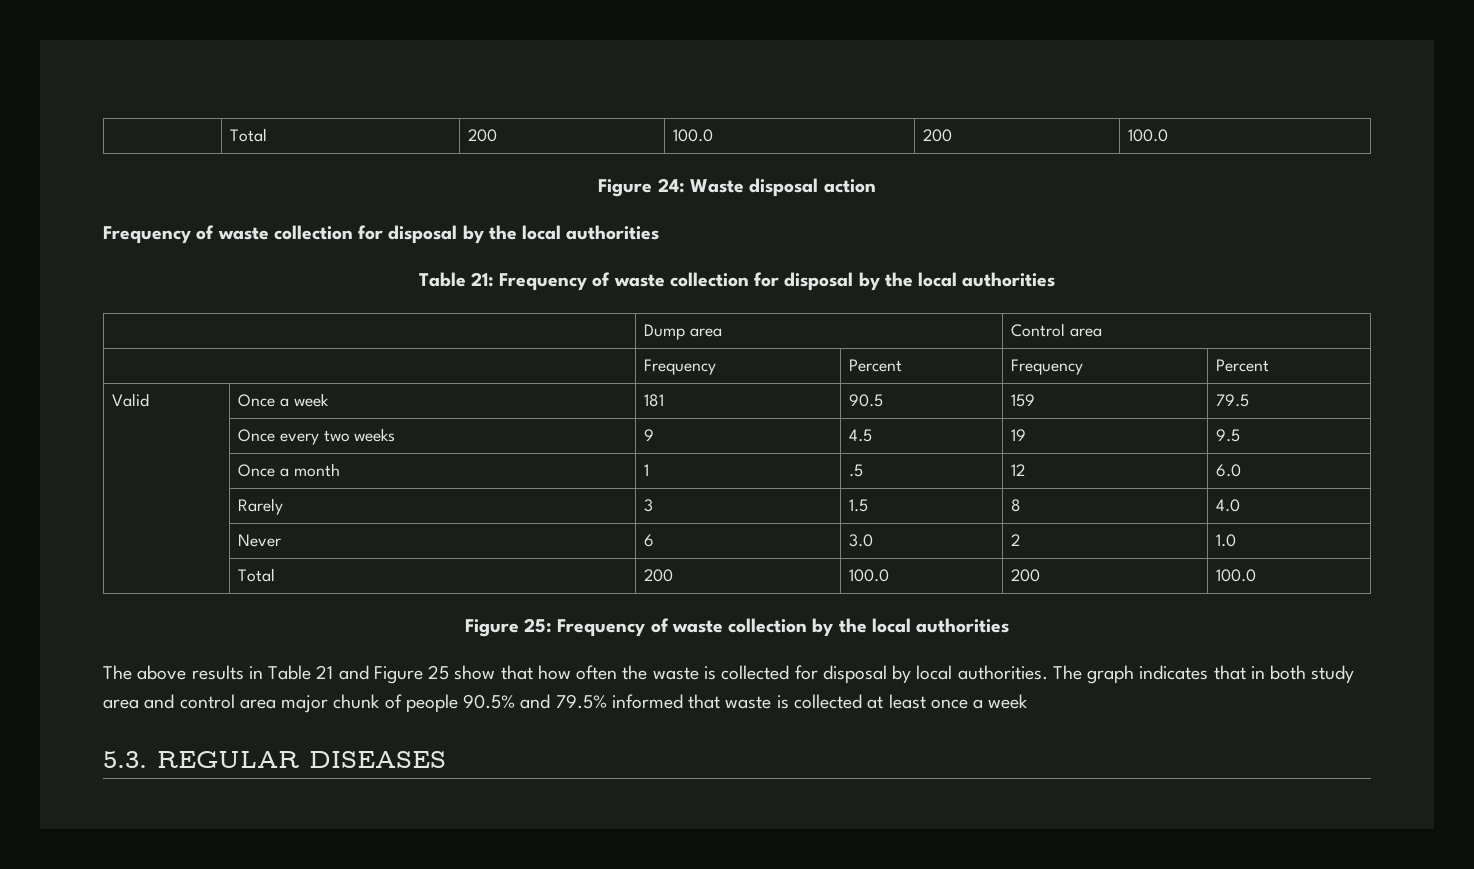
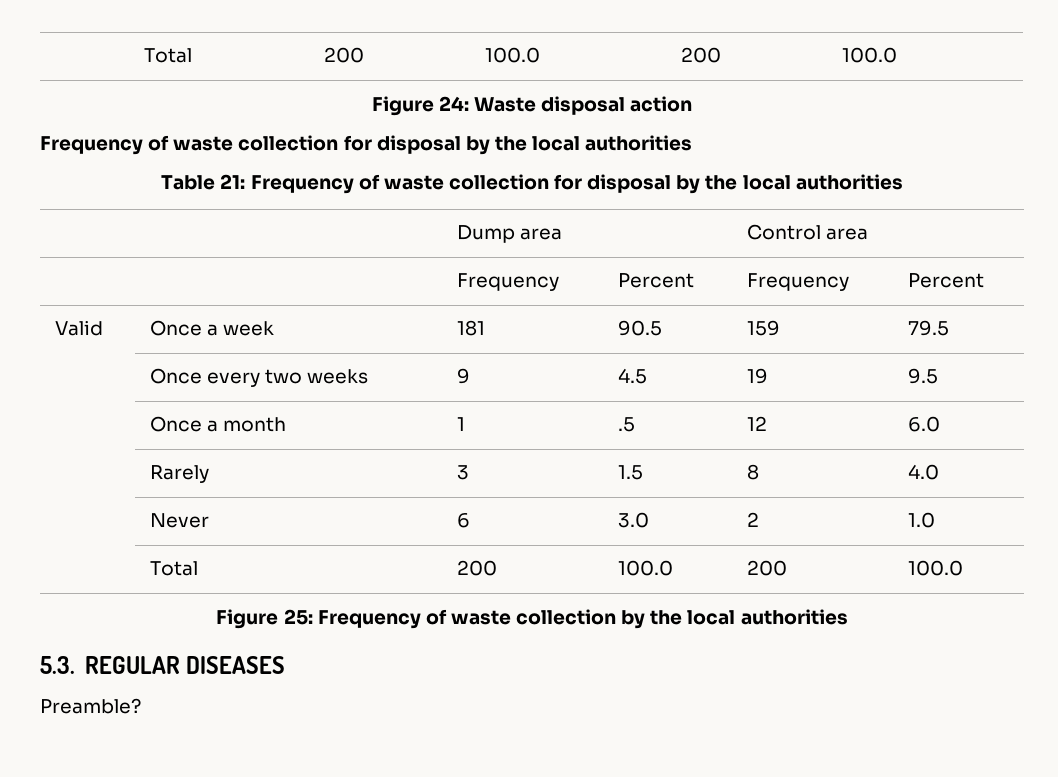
- The above results in Table 21 and Figure 25 show that how often the waste is collected for disposal by local authorities. The graph indicates that in both study area and control area major chunk of people 90.5% and 79.5% informed that waste is collected at least once a week
+ Preamble?

